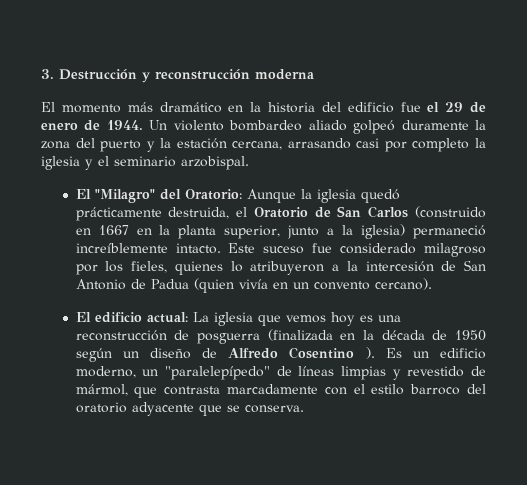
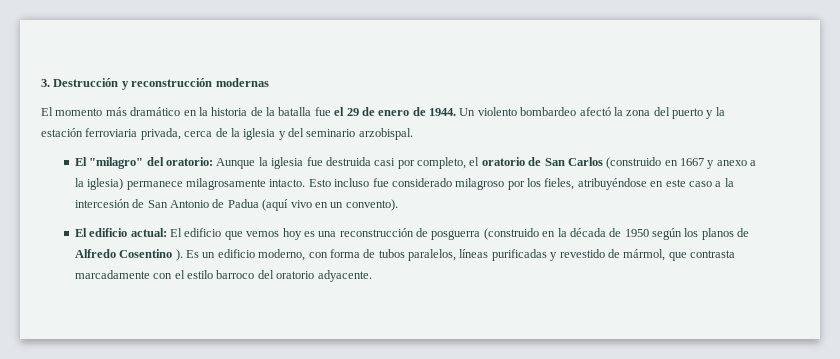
- 3. Destrucción y reconstrucción moderna
+ 3. Destrucción y reconstrucción modernas
- El momento más dramático en la historia del edificio fue el 29 de enero de 1944.
+ El momento más dramático en la historia de la batalla fue el 29 de enero de 1944.
- Un violento bombardeo aliado golpeó duramente la zona del puerto y la estación cercana, arrasando casi por completo la iglesia y el seminario arzobispal.
+ Un violento bombardeo afectó la zona del puerto y la estación ferroviaria privada, cerca de la iglesia y del seminario arzobispal.
- El "Milagro" del Oratorio: Aunque la iglesia quedó prácticamente destruida, el Oratorio de San Carlos (construido en 1667 en la planta superior, junto a la iglesia) permaneció increíblemente intacto. Este suceso fue considerado milagroso por los fieles, quienes lo atribuyeron a la intercesión de San Antonio de Padua (quien vivía en un convento cercano).
+ El "milagro" del oratorio: Aunque la iglesia fue destruida casi por completo, el oratorio de San Carlos (construido en 1667 y anexo a la iglesia) permanece milagrosamente intacto. Esto incluso fue considerado milagroso por los fieles, atribuyéndose en este caso a la intercesión de San Antonio de Padua (aquí vivo en un convento).
- El edificio actual: La iglesia que vemos hoy es una reconstrucción de posguerra (finalizada en la década de 1950 según un diseño de Alfredo Cosentino ).
+ El edificio actual: El edificio que vemos hoy es una reconstrucción de posguerra (construido en la década de 1950 según los planos de Alfredo Cosentino ).
- Es un edificio moderno, un "paralelepípedo" de líneas limpias y revestido de mármol, que contrasta marcadamente con el estilo barroco del oratorio adyacente que se conserva.
+ Es un edificio moderno, con forma de tubos paralelos, líneas purificadas y revestido de mármol, que contrasta marcadamente con el estilo barroco del oratorio adyacente.

